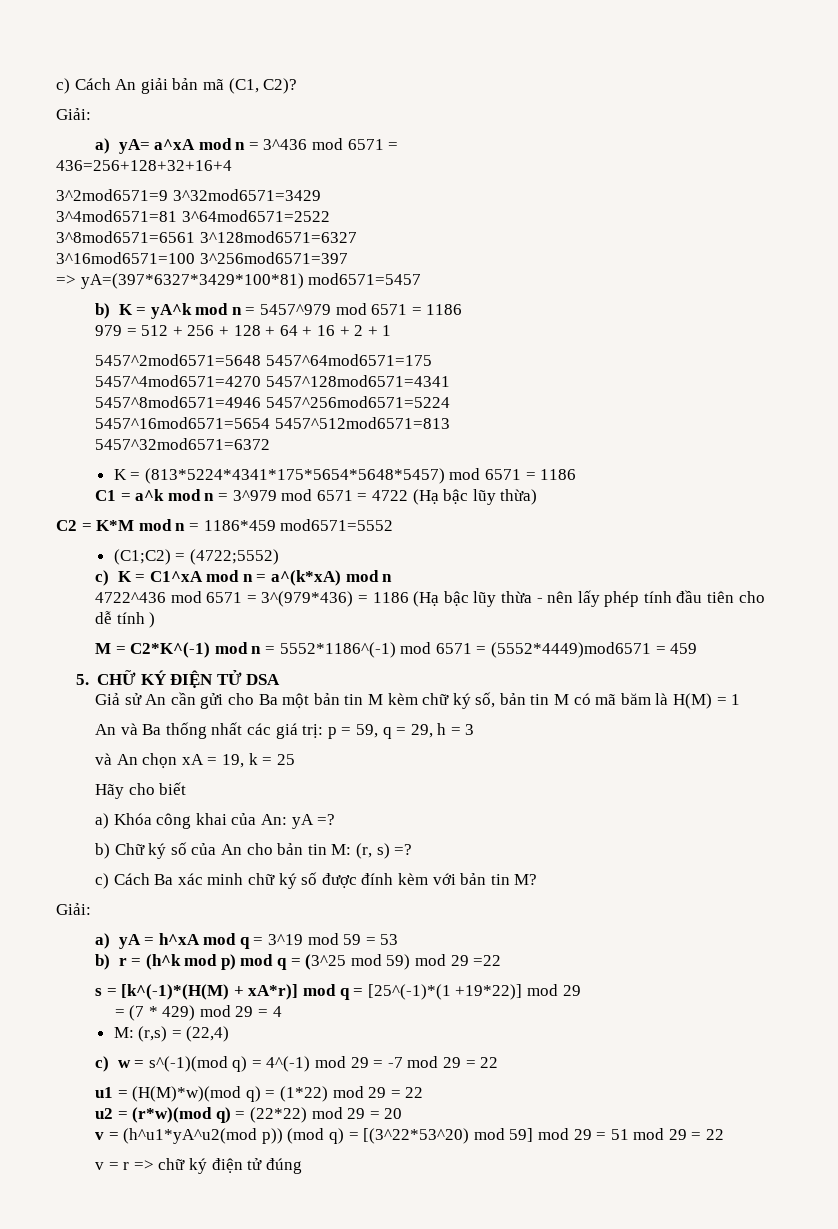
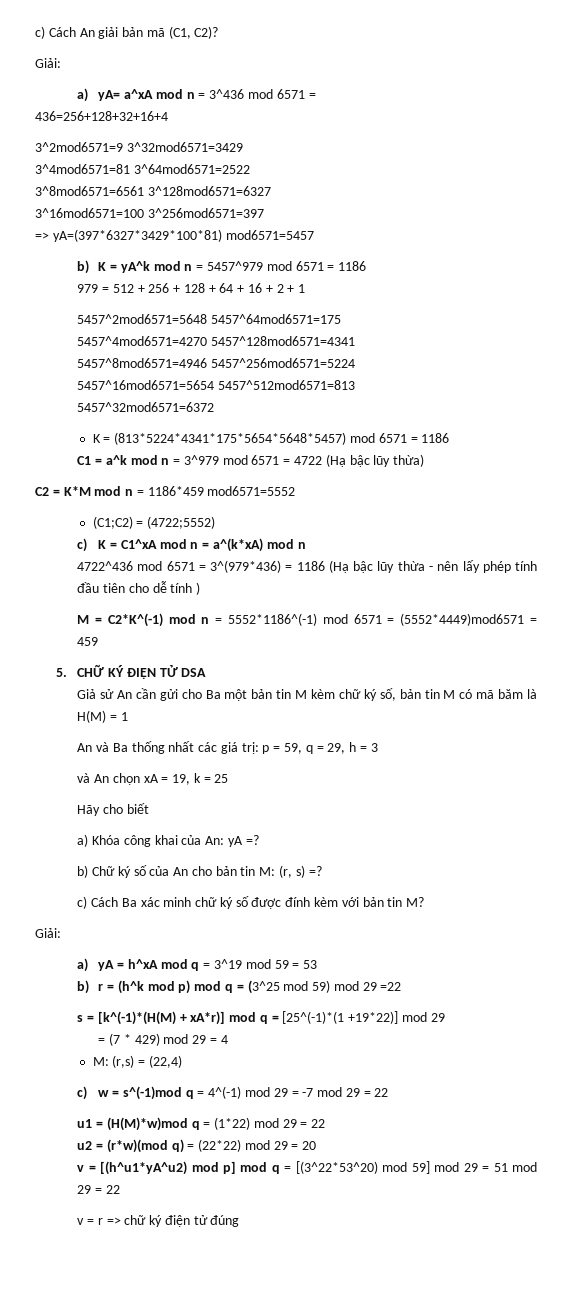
- c) w = s^(-1)(mod q) = 4^(-1) mod 29 = -7 mod 29 = 22
+ c) w = s^(-1)mod q = 4^(-1) mod 29 = -7 mod 29 = 22
- u1 = (H(M)*w)(mod q) = (1*22) mod 29 = 22
+ u1 = (H(M)*w)mod q = (1*22) mod 29 = 22
- v = (h^u1*yA^u2(mod p)) (mod q) = [(3^22*53^20) mod 59] mod 29 = 51 mod 29 = 22
+ v = [(h^u1*yA^u2) mod p] mod q = [(3^22*53^20) mod 59] mod 29 = 51 mod 29 = 22

